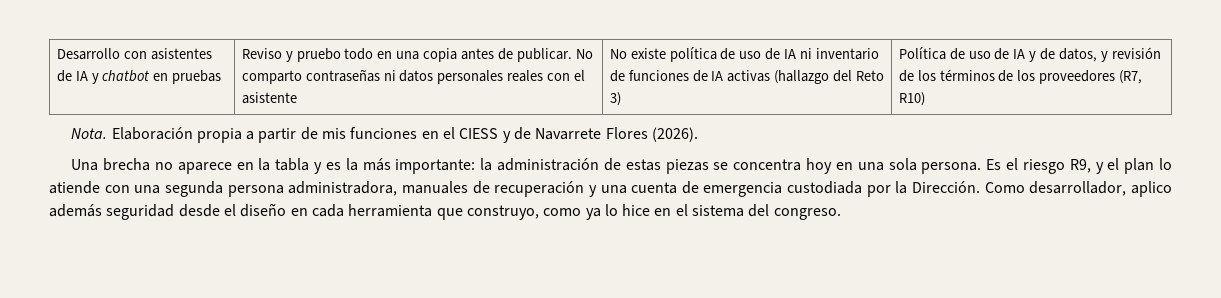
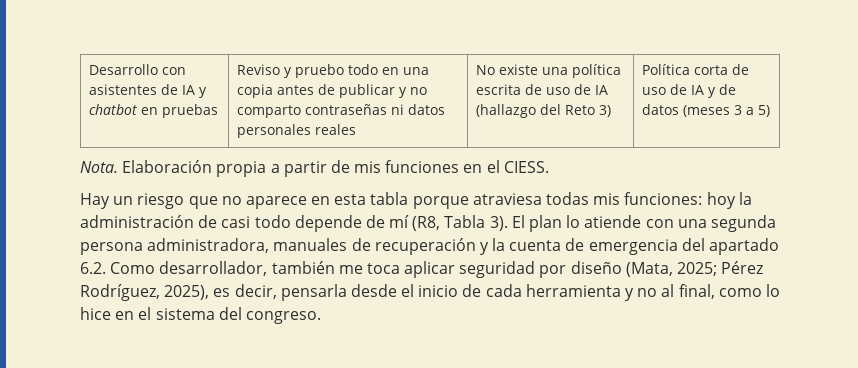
- Reviso y pruebo todo en una copia antes de publicar. No comparto contraseñas ni datos personales reales con el asistente
+ Reviso y pruebo todo en una copia antes de publicar y no comparto contraseñas ni datos personales reales
- No existe política de uso de IA ni inventario de funciones de IA activas (hallazgo del Reto 3)
+ No existe una política escrita de uso de IA (hallazgo del Reto 3)
- Política de uso de IA y de datos, y revisión de los términos de los proveedores (R7, R10)
+ Política corta de uso de IA y de datos (meses 3 a 5)
- Elaboración propia a partir de mis funciones en el CIESS y de Navarrete Flores (2026).
- Una brecha no aparece en la tabla y es la más importante: la administración de estas piezas se concentra hoy en una sola persona. Es el riesgo R9, y el plan lo atiende con una segunda persona administradora, manuales de recuperación y una cuenta de emergencia custodiada por la Dirección. Como desarrollador, aplico además seguridad desde el diseño en cada herramienta que construyo, como ya lo hice en el sistema del congreso.
+ Elaboración propia a partir de mis funciones en el CIESS.
+ Hay un riesgo que no aparece en esta tabla porque atraviesa todas mis funciones: hoy la administración de casi todo depende de mí (R8, Tabla 3). El plan lo atiende con una segunda persona administradora, manuales de recuperación y la cuenta de emergencia del apartado 6.2. Como desarrollador, también me toca aplicar seguridad por diseño (Mata, 2025; Pérez Rodríguez, 2025), es decir, pensarla desde el inicio de cada herramienta y no al final, como lo hice en el sistema del congreso.

